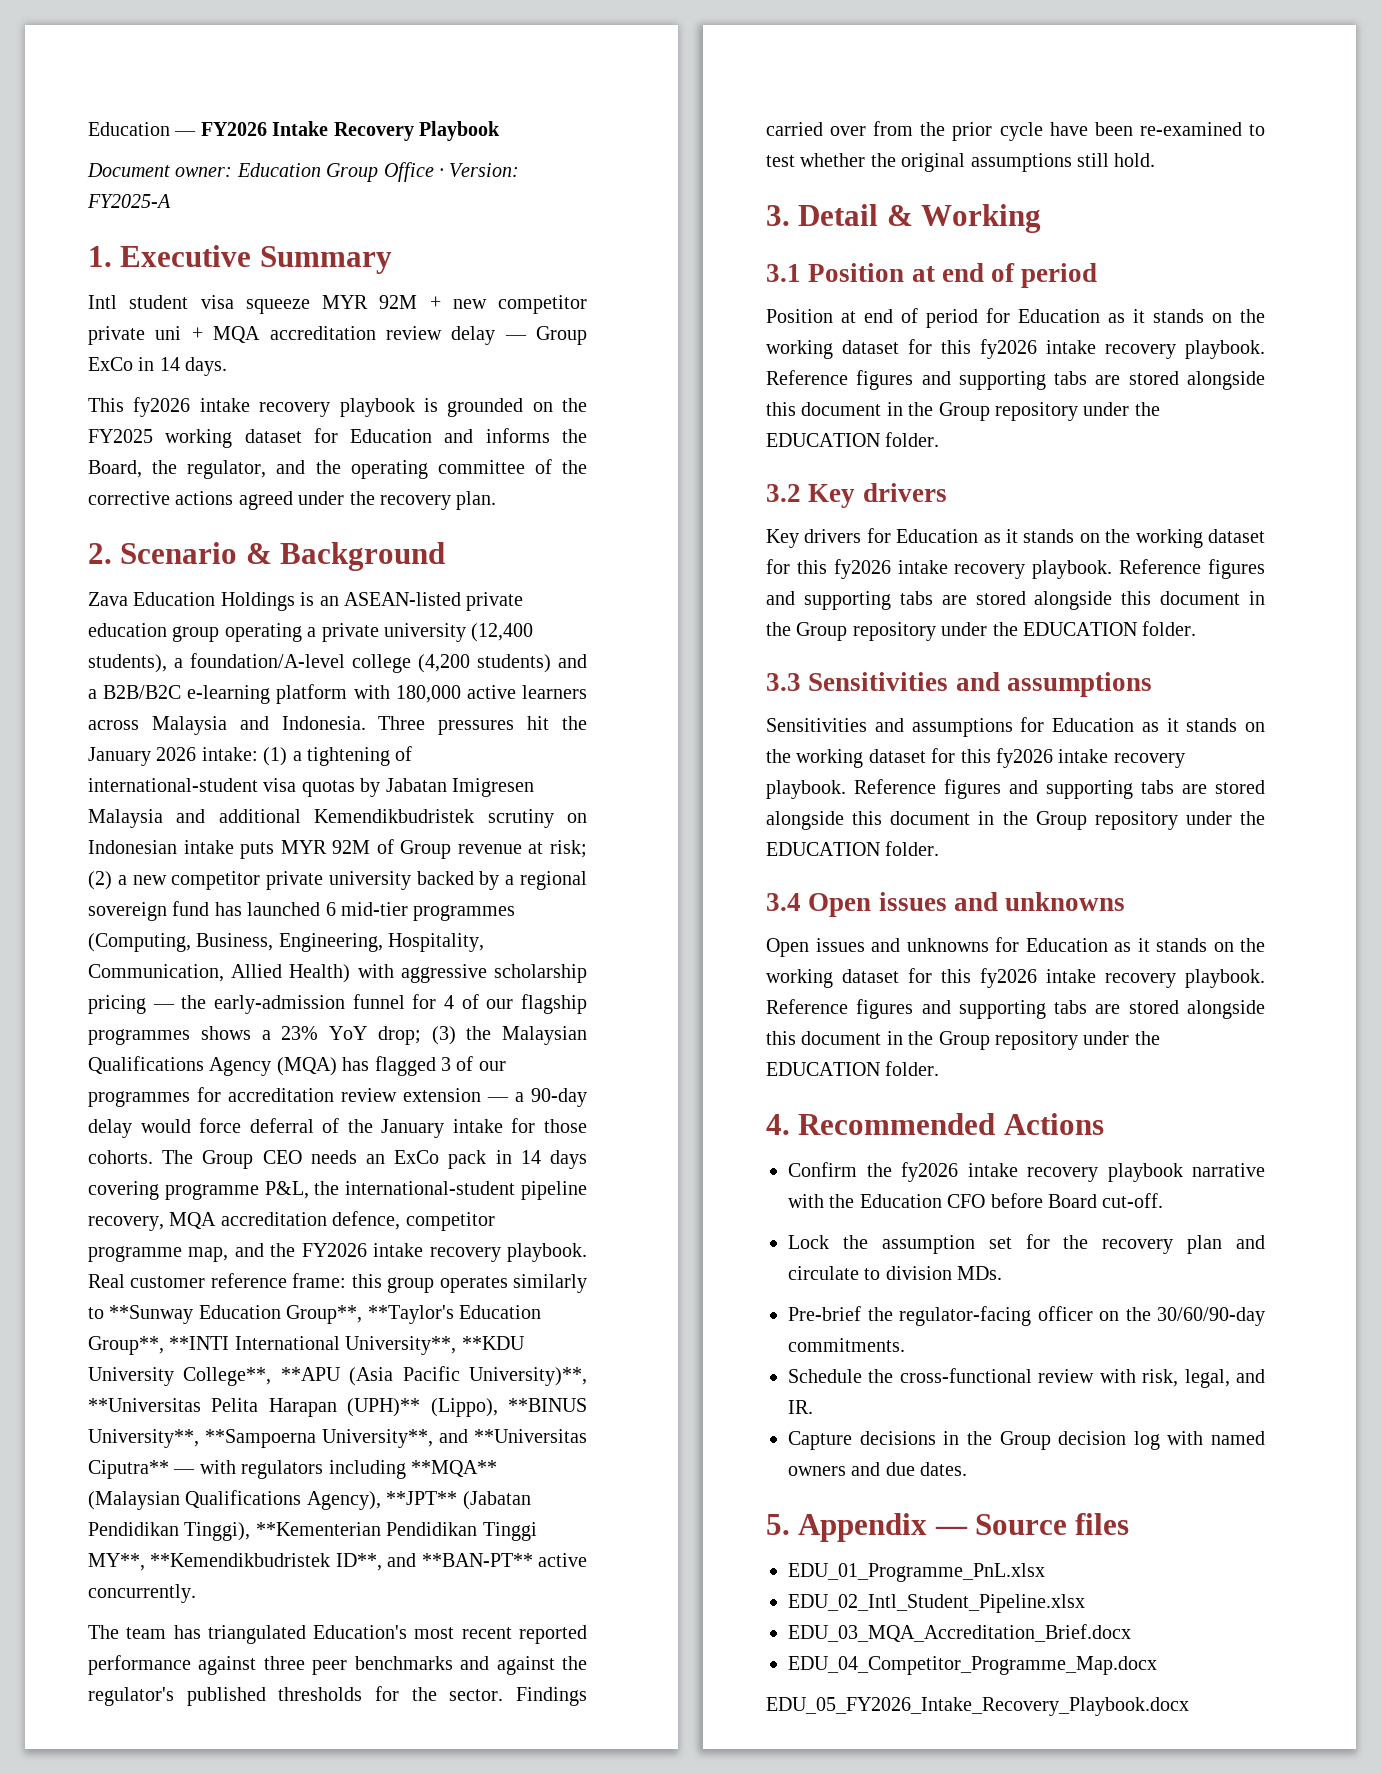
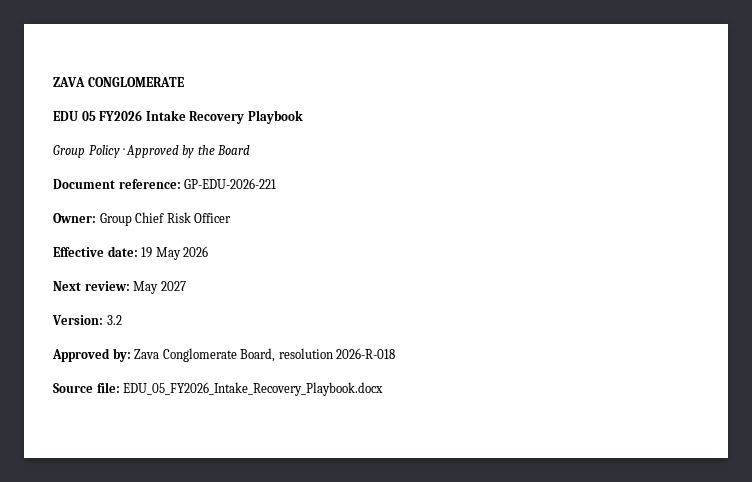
- Education — FY2026 Intake Recovery Playbook
+ ZAVA CONGLOMERATE
+ EDU 05 FY2026 Intake Recovery Playbook
- Document owner: Education Group Office · Version: FY2025-A
- 1. Executive Summary
- Intl student visa squeeze MYR 92M + new competitor private uni + MQA accreditation review delay — Group ExCo in 14 days.
- This fy2026 intake recovery playbook is grounded on the FY2025 working dataset for Education and informs the Board, the regulator, and the operating committee of the corrective actions agreed under the recovery plan.
- 2. Scenario & Background
- Zava Education Holdings is an ASEAN-listed private education group operating a private university (12,400 students), a foundation/A-level college (4,200 students) and a B2B/B2C e-learning platform with 180,000 active learners across Malaysia and Indonesia. Three pressures hit the January 2026 intake: (1) a tightening of international-student visa quotas by Jabatan Imigresen Malaysia and additional Kemendikbudristek scrutiny on Indonesian intake puts MYR 92M of Group revenue at risk; (2) a new competitor private university backed by a regional sovereign fund has launched 6 mid-tier programmes (Computing, Business, Engineering, Hospitality, Communication, Allied Health) with aggressive scholarship pricing — the early-admission funnel for 4 of our flagship programmes shows a 23% YoY drop; (3) the Malaysian Qualifications Agency (MQA) has flagged 3 of our programmes for accreditation review extension — a 90-day delay would force deferral of the January intake for those cohorts. The Group CEO needs an ExCo pack in 14 days covering programme P&L, the international-student pipeline recovery, MQA accreditation defence, competitor programme map, and the FY2026 intake recovery playbook. Real customer reference frame: this group operates similarly to **Sunway Education Group**, **Taylor's Education Group**, **INTI International University**, **KDU University College**, **APU (Asia Pacific University)**, **Universitas Pelita Harapan (UPH)** (Lippo), **BINUS University**, **Sampoerna University**, and **Universitas Ciputra** — with regulators including **MQA** (Malaysian Qualifications Agency), **JPT** (Jabatan Pendidikan Tinggi), **Kementerian Pendidikan Tinggi MY**, **Kemendikbudristek ID**, and **BAN-PT** active concurrently.
- The team has triangulated Education's most recent reported performance against three peer benchmarks and against the regulator's published thresholds for the sector. Findings carried over from the prior cycle have been re-examined to test whether the original assumptions still hold.
- 3. Detail & Working
- 3.1 Position at end of period
- Position at end of period for Education as it stands on the working dataset for this fy2026 intake recovery playbook. Reference figures and supporting tabs are stored alongside this document in the Group repository under the EDUCATION folder.
- 3.2 Key drivers
- Key drivers for Education as it stands on the working dataset for this fy2026 intake recovery playbook. Reference figures and supporting tabs are stored alongside this document in the Group repository under the EDUCATION folder.
- 3.3 Sensitivities and assumptions
- Sensitivities and assumptions for Education as it stands on the working dataset for this fy2026 intake recovery playbook. Reference figures and supporting tabs are stored alongside this document in the Group repository under the EDUCATION folder.
- 3.4 Open issues and unknowns
- Open issues and unknowns for Education as it stands on the working dataset for this fy2026 intake recovery playbook. Reference figures and supporting tabs are stored alongside this document in the Group repository under the EDUCATION folder.
- 4. Recommended Actions
- Confirm the fy2026 intake recovery playbook narrative with the Education CFO before Board cut-off.
- Lock the assumption set for the recovery plan and circulate to division MDs.
- Pre-brief the regulator-facing officer on the 30/60/90-day commitments.
- Schedule the cross-functional review with risk, legal, and IR.
- Capture decisions in the Group decision log with named owners and due dates.
- 5. Appendix — Source files
- EDU_01_Programme_PnL.xlsx
- EDU_02_Intl_Student_Pipeline.xlsx
- EDU_03_MQA_Accreditation_Brief.docx
- EDU_04_Competitor_Programme_Map.docx
- EDU_05_FY2026_Intake_Recovery_Playbook.docx
+ Group Policy · Approved by the Board
+ Document reference: GP-EDU-2026-221
+ Owner: Group Chief Risk Officer
+ Effective date: 19 May 2026
+ Next review: May 2027
+ Version: 3.2
+ Approved by: Zava Conglomerate Board, resolution 2026-R-018
+ Source file: EDU_05_FY2026_Intake_Recovery_Playbook.docx

